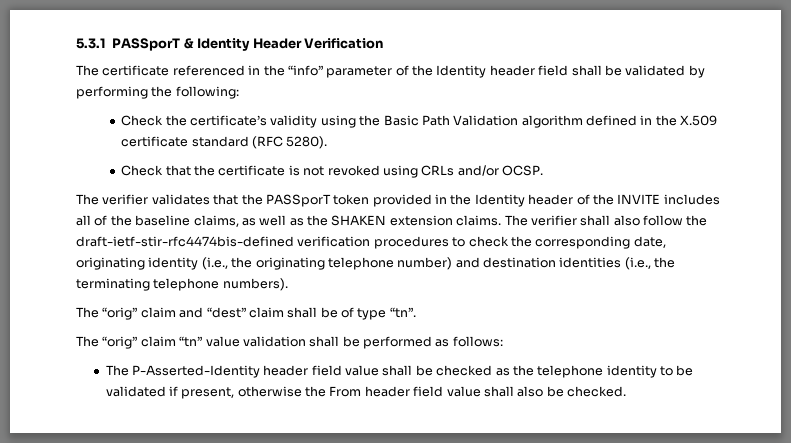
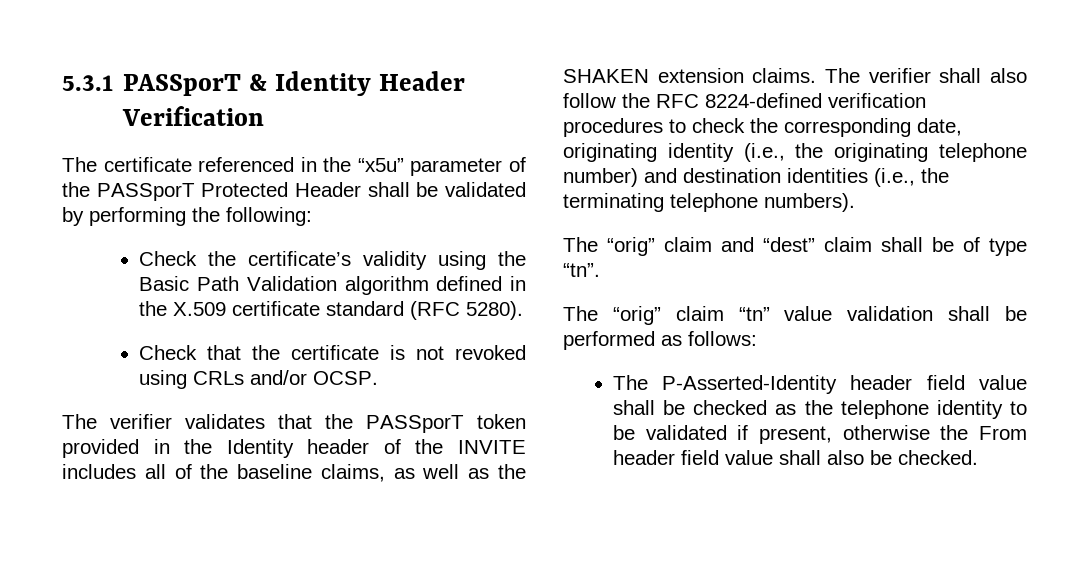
- The certificate referenced in the “info” parameter of the Identity header field shall be validated by performing the following:
+ The certificate referenced in the “x5u” parameter of the PASSporT Protected Header shall be validated by performing the following:
- The verifier shall also follow the draft-ietf-stir-rfc4474bis-defined verification procedures to check the corresponding date, originating identity (i.e., the originating telephone number) and destination identities (i.e., the terminating telephone numbers).
+ The verifier shall also follow the RFC 8224-defined verification procedures to check the corresponding date, originating identity (i.e., the originating telephone number) and destination identities (i.e., the terminating telephone numbers).

